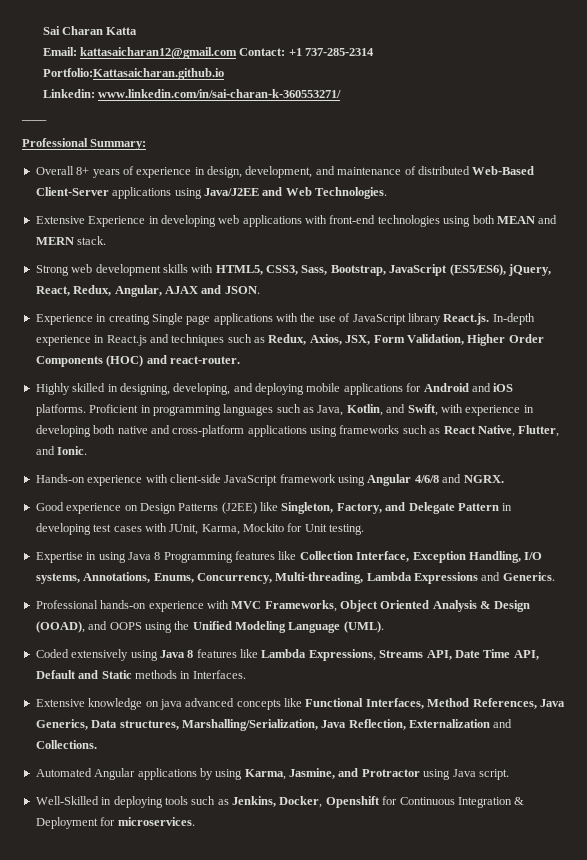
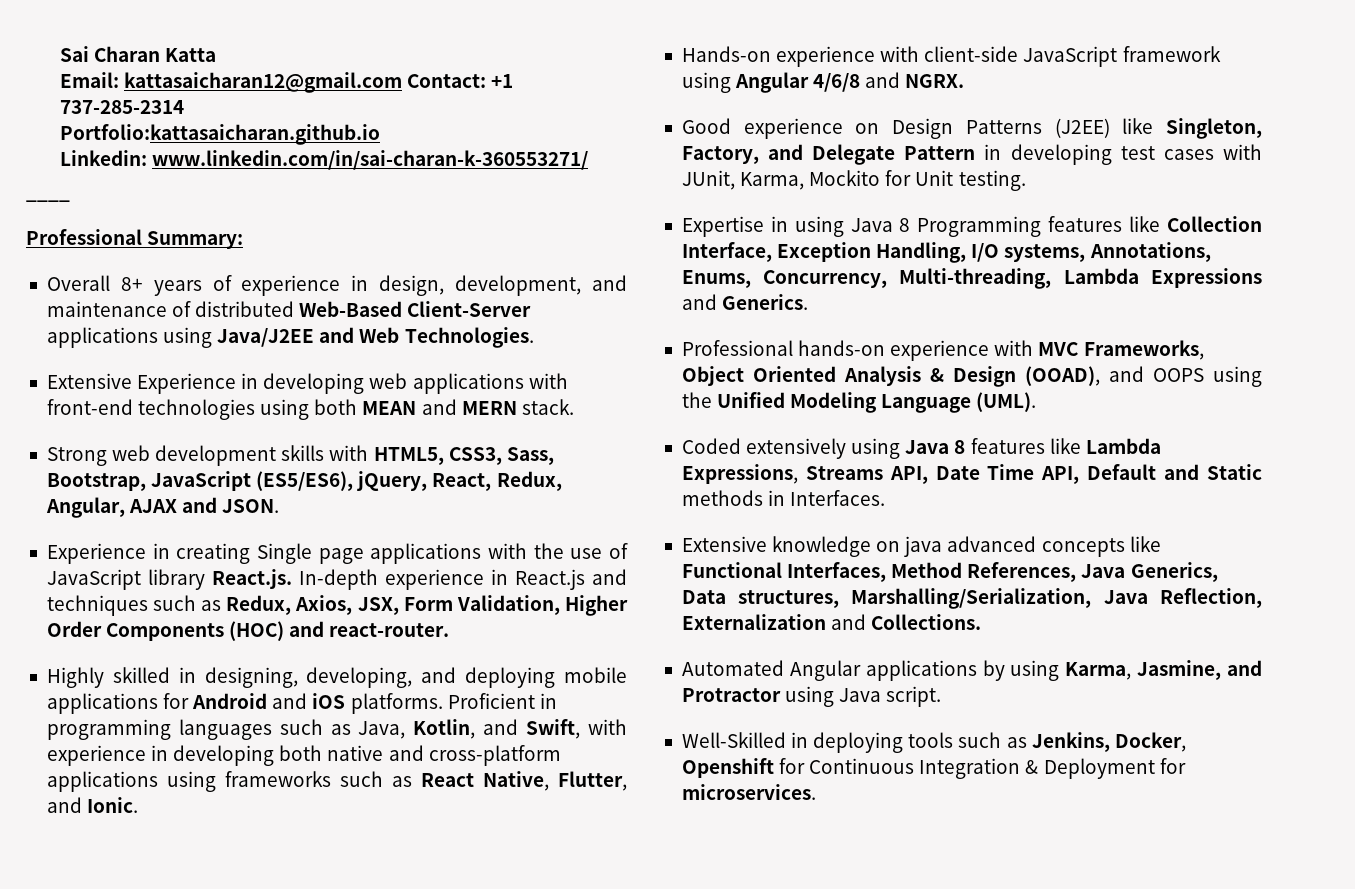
- Portfolio:Kattasaicharan.github.io
+ Portfolio:kattasaicharan.github.io

